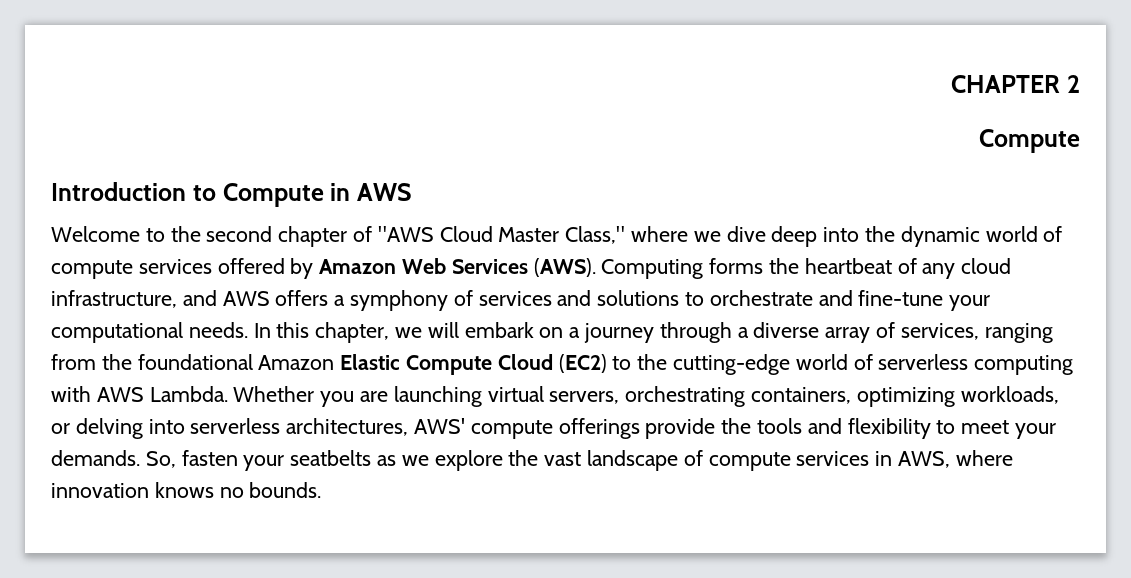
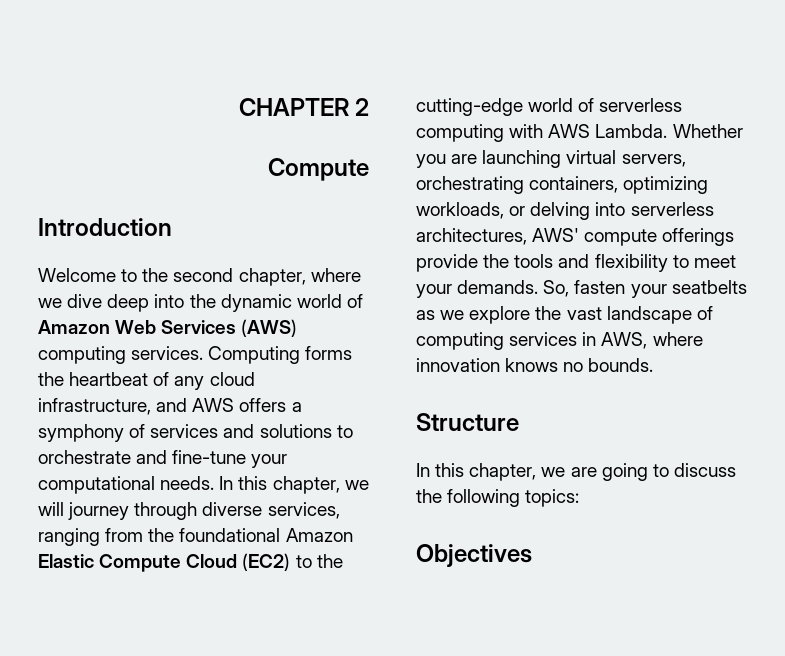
- Introduction to Compute in AWS
+ Introduction
- Welcome to the second chapter of "AWS Cloud Master Class," where we dive deep into the dynamic world of compute services offered by Amazon Web Services (AWS).
+ Welcome to the second chapter, where we dive deep into the dynamic world of Amazon Web Services (AWS) computing services.
- In this chapter, we will embark on a journey through a diverse array of services, ranging from the foundational Amazon Elastic Compute Cloud (EC2) to the cutting-edge world of serverless computing with AWS Lambda.
+ In this chapter, we will journey through diverse services, ranging from the foundational Amazon Elastic Compute Cloud (EC2) to the cutting-edge world of serverless computing with AWS Lambda.
- So, fasten your seatbelts as we explore the vast landscape of compute services in AWS, where innovation knows no bounds.
+ So, fasten your seatbelts as we explore the vast landscape of computing services in AWS, where innovation knows no bounds.
+ Structure
+ In this chapter, we are going to discuss the following topics:
+ Objectives

